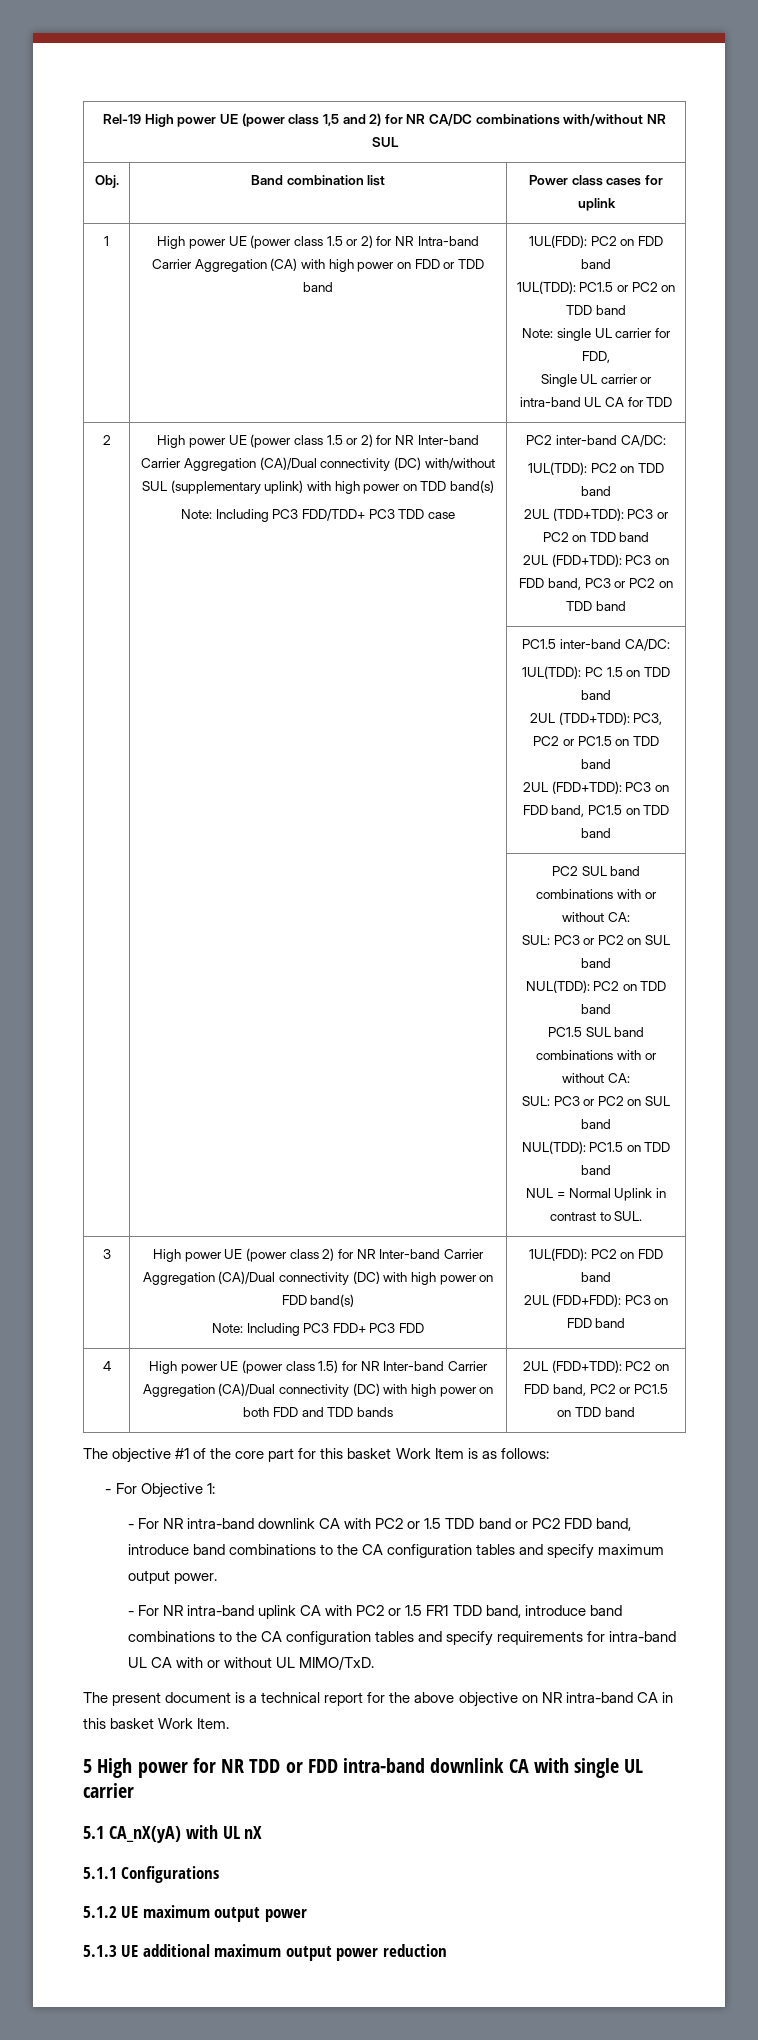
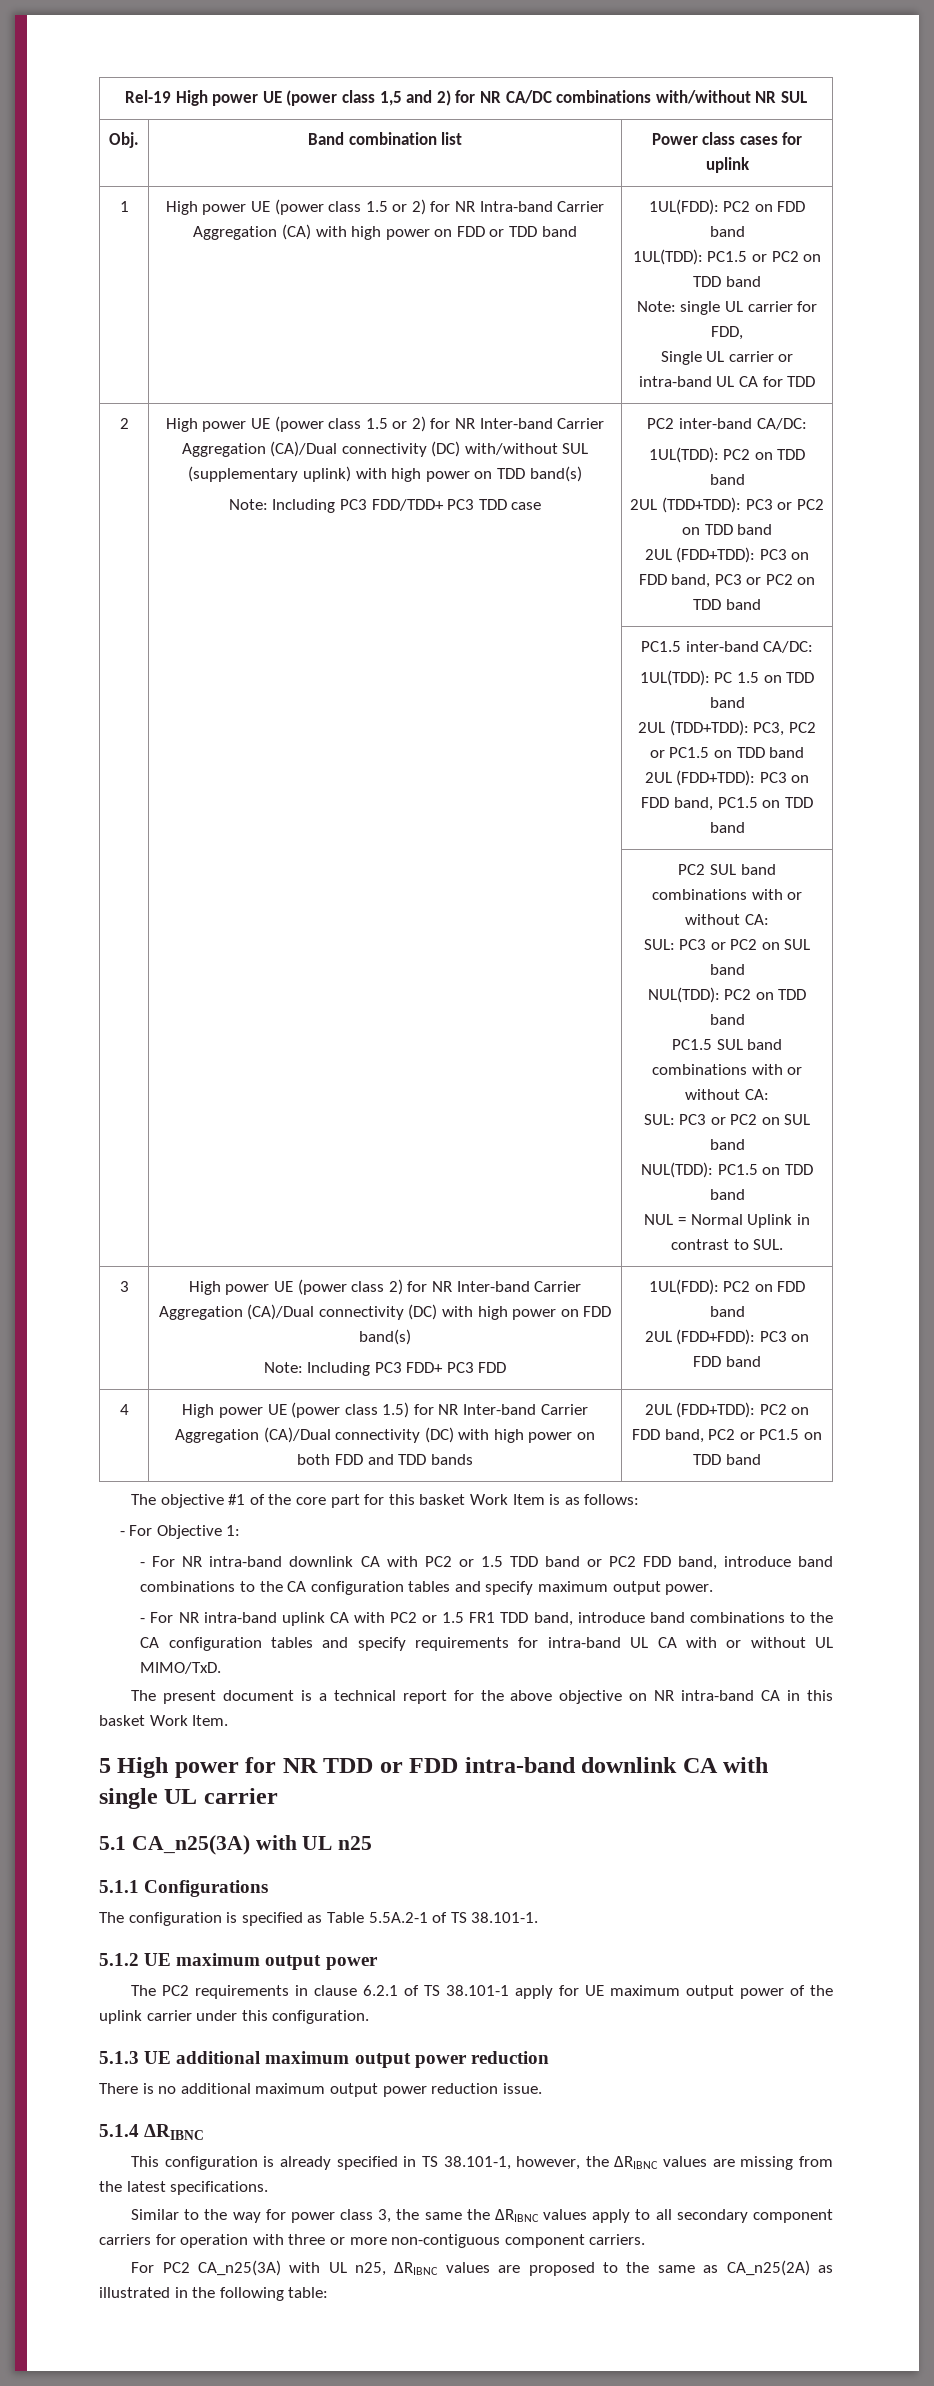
- 5.1 CA_nX(yA) with UL nX
+ 5.1 CA_n25(3A) with UL n25
+ The configuration is specified as Table 5.5A.2-1 of TS 38.101-1.
+ The PC2 requirements in clause 6.2.1 of TS 38.101-1 apply for UE maximum output power of the uplink carrier under this configuration.
+ There is no additional maximum output power reduction issue.
+ 5.1.4 ΔRIBNC
+ This configuration is already specified in TS 38.101-1, however, the ΔRIBNC values are missing from the latest specifications.
+ Similar to the way for power class 3, the same the ΔRIBNC values apply to all secondary component carriers for operation with three or more non-contiguous component carriers.
+ For PC2 CA_n25(3A) with UL n25, ΔRIBNC values are proposed to the same as CA_n25(2A) as illustrated in the following table:

